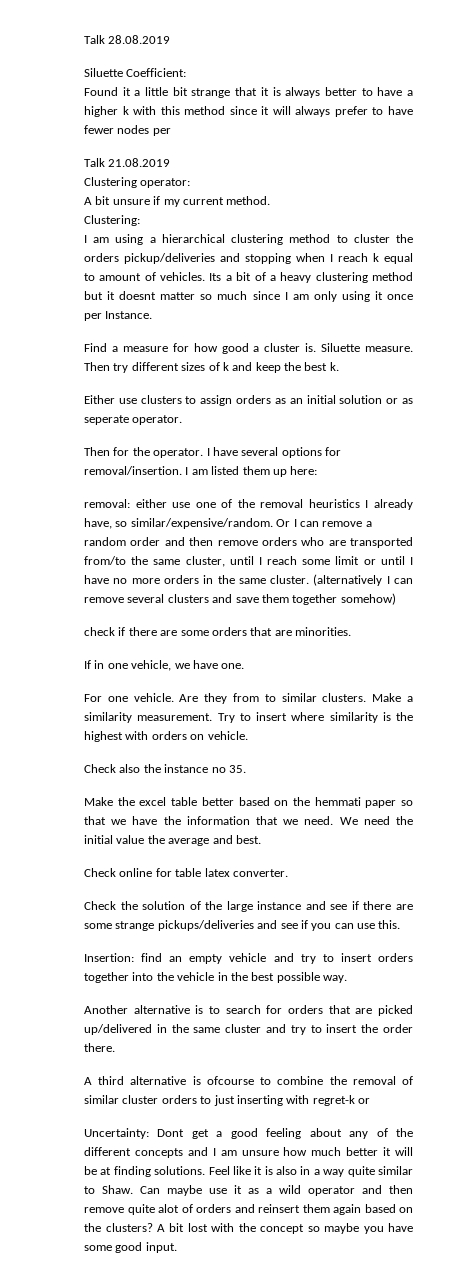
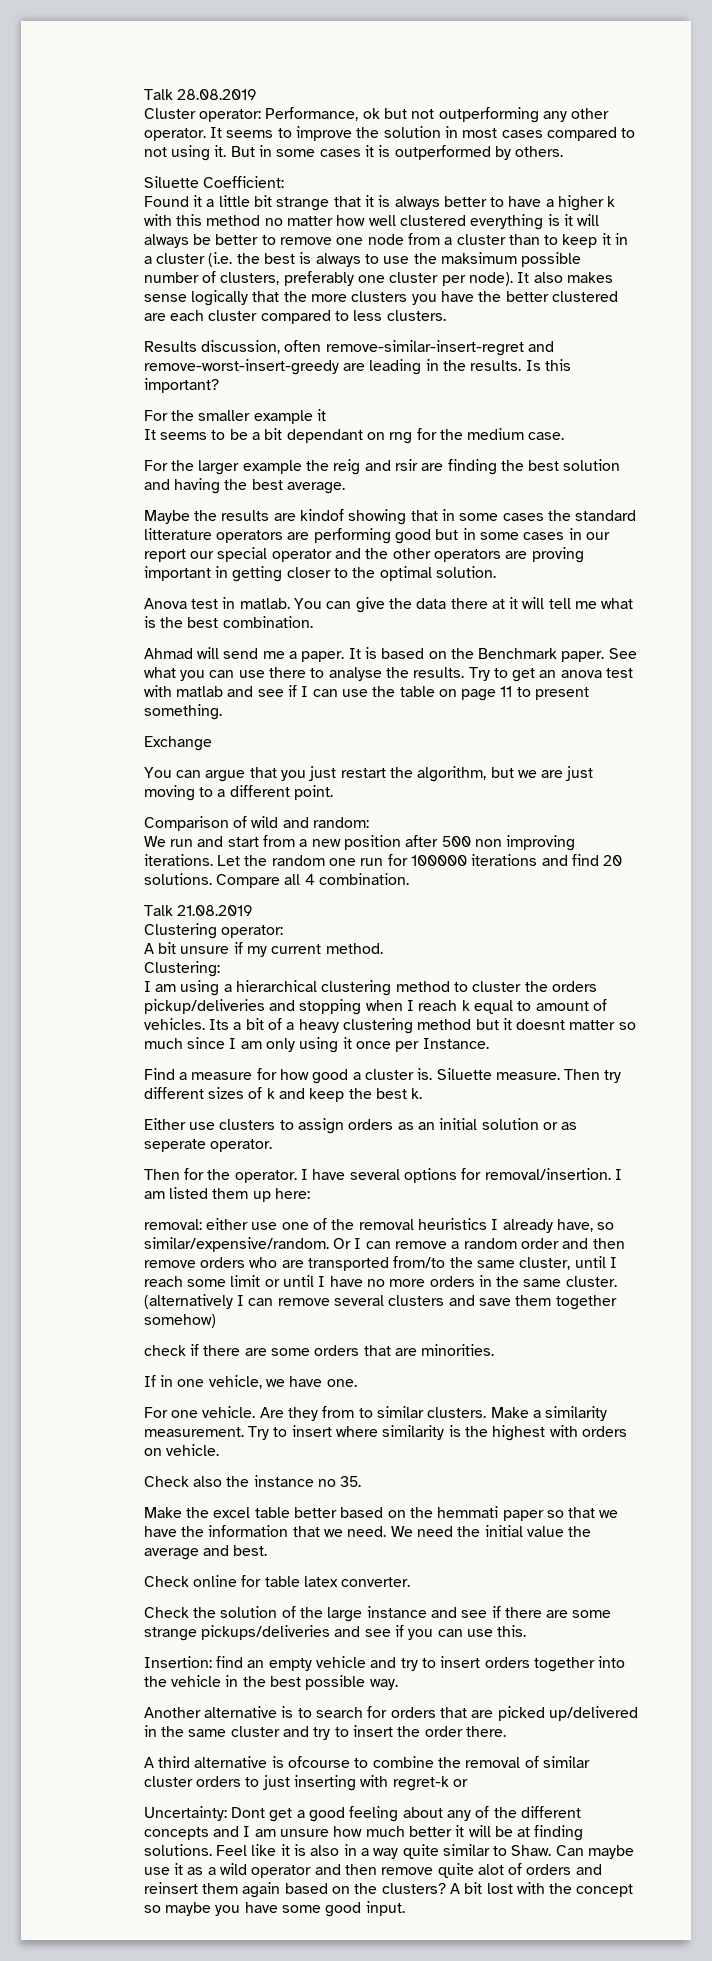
+ Cluster operator: Performance, ok but not outperforming any other operator. It seems to improve the solution in most cases compared to not using it. But in some cases it is outperformed by others.
- Found it a little bit strange that it is always better to have a higher k with this method since it will always prefer to have fewer nodes per
+ Found it a little bit strange that it is always better to have a higher k with this method no matter how well clustered everything is it will always be better to remove one node from a cluster than to keep it in a cluster (i.e. the best is always to use the maksimum possible number of clusters, preferably one cluster per node). It also makes sense logically that the more clusters you have the better clustered are each cluster compared to less clusters.
+ Results discussion, often remove-similar-insert-regret and remove-worst-insert-greedy are leading in the results. Is this important?
+ For the smaller example it
+ It seems to be a bit dependant on rng for the medium case.
+ For the larger example the reig and rsir are finding the best solution and having the best average.
+ Maybe the results are kindof showing that in some cases the standard litterature operators are performing good but in some cases in our report our special operator and the other operators are proving important in getting closer to the optimal solution.
+ Anova test in matlab. You can give the data there at it will tell me what is the best combination.
+ Ahmad will send me a paper. It is based on the Benchmark paper. See what you can use there to analyse the results. Try to get an anova test with matlab and see if I can use the table on page 11 to present something.
+ Exchange
+ You can argue that you just restart the algorithm, but we are just moving to a different point.
+ Comparison of wild and random:
+ We run and start from a new position after 500 non improving iterations. Let the random one run for 100000 iterations and find 20 solutions. Compare all 4 combination.

